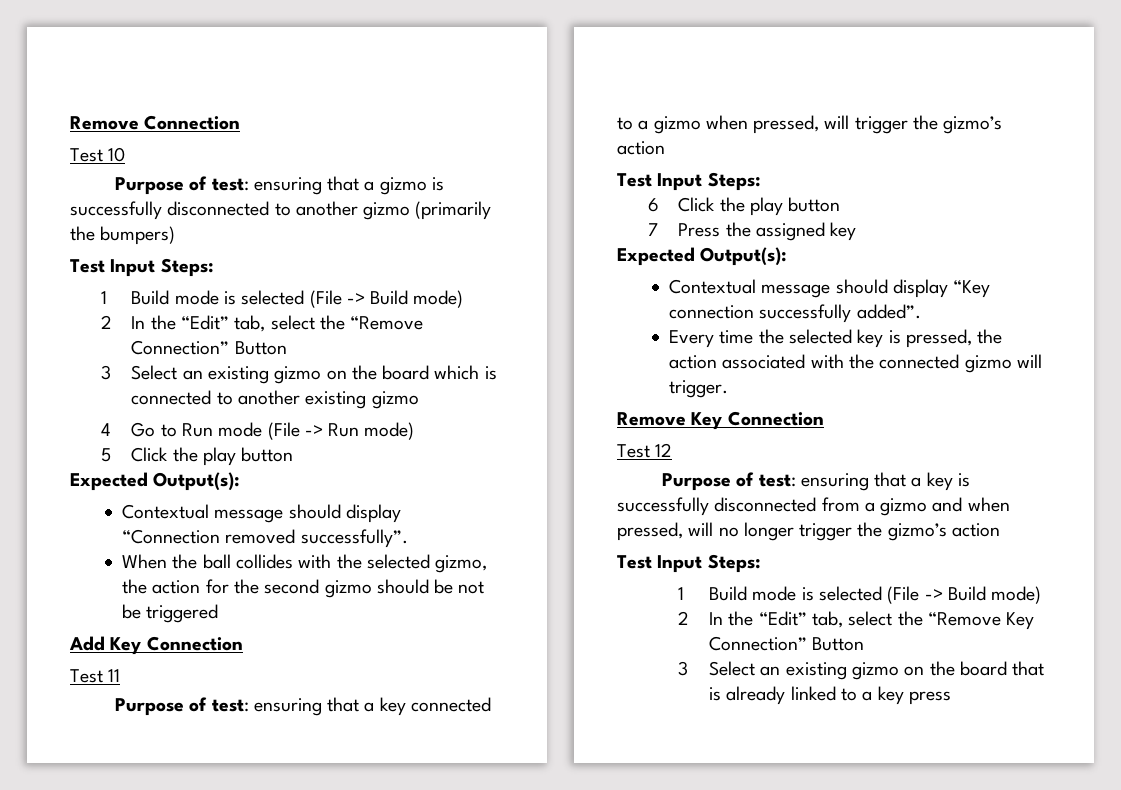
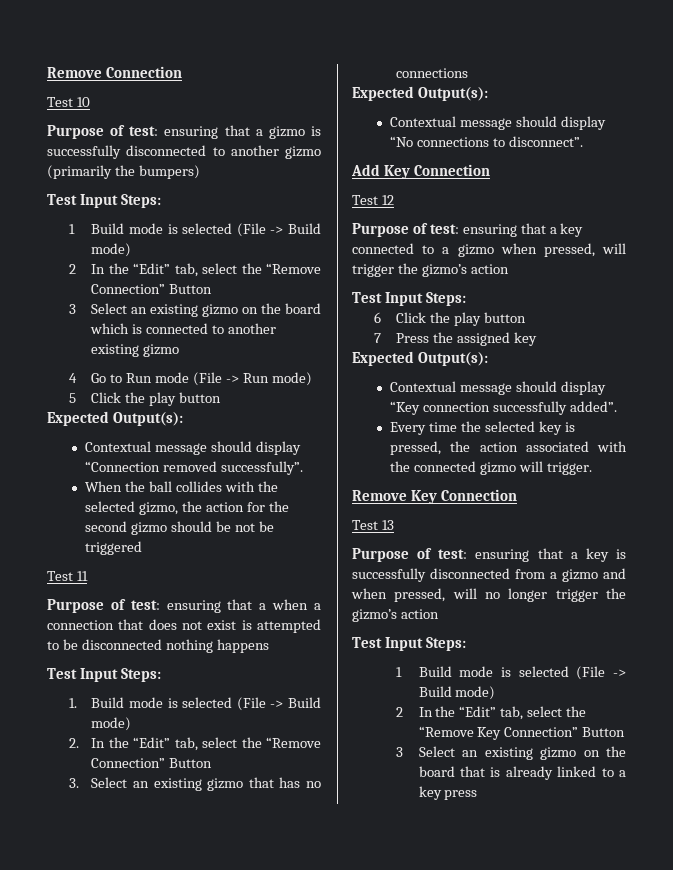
+ Test 11
+ Purpose of test: ensuring that a when a connection that does not exist is attempted to be disconnected nothing happens
+ Test Input Steps:
+ 1. Build mode is selected (File -> Build mode)
+ 2. In the “Edit” tab, select the “Remove Connection” Button
+ 3. Select an existing gizmo that has no connections
+ Expected Output(s):
+ Contextual message should display “No connections to disconnect”.
- Test 11
+ Test 12
- Test 12
+ Test 13

